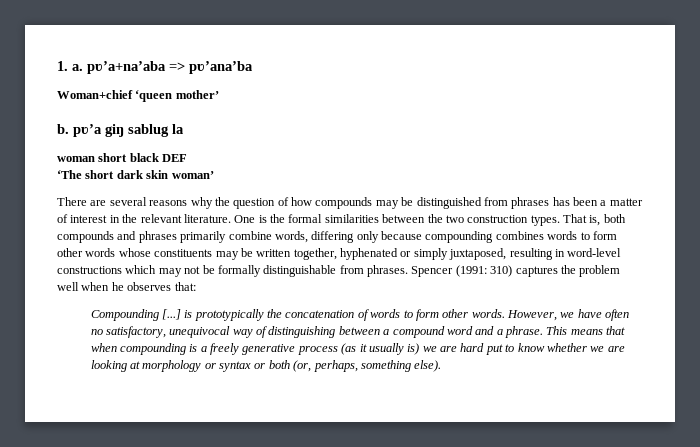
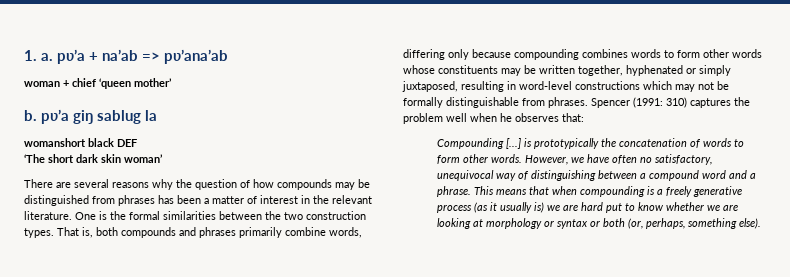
- 1. a. pʋ’a+na’aba => pʋ’ana’ba
- Woman+chief ‘queen mother’
+ 1. a. pʋ’a + na’ab => pʋ’ana’ab
+ woman + chief ‘queen mother’
- woman short black DEF
+ womanshort black DEF

